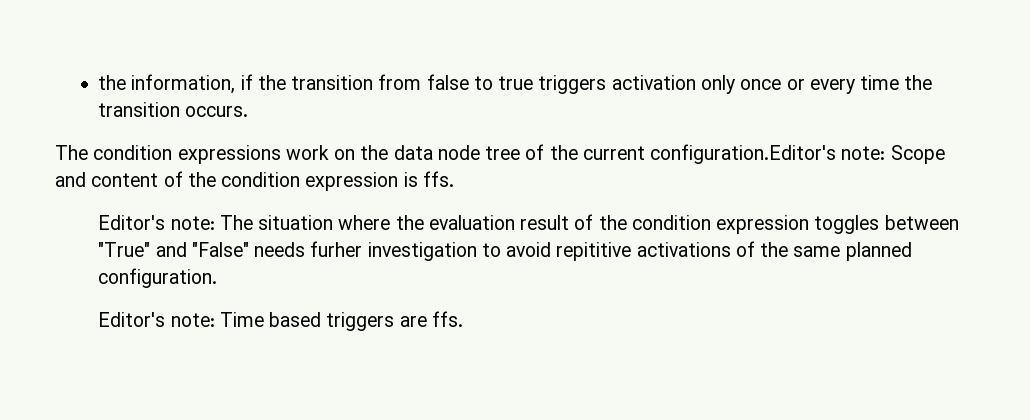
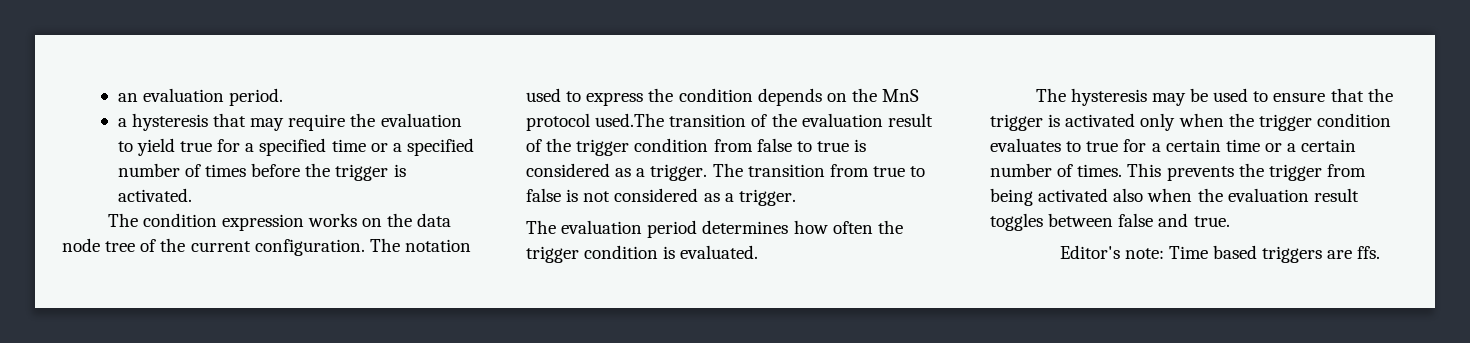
- the information, if the transition from false to true triggers activation only once or every time the transition occurs.
+ an evaluation period.
+ a hysteresis that may require the evaluation to yield true for a specified time or a specified number of times before the trigger is activated.
- The condition expressions work on the data node tree of the current configuration.Editor's note: Scope and content of the condition expression is ffs.
- Editor's note: The situation where the evaluation result of the condition expression toggles between "True" and "False" needs furher investigation to avoid repititive activations of the same planned configuration.
+ The condition expression works on the data node tree of the current configuration. The notation used to express the condition depends on the MnS protocol used.The transition of the evaluation result of the trigger condition from false to true is considered as a trigger. The transition from true to false is not considered as a trigger.
+ The evaluation period determines how often the trigger condition is evaluated.
+ The hysteresis may be used to ensure that the trigger is activated only when the trigger condition evaluates to true for a certain time or a certain number of times. This prevents the trigger from being activated also when the evaluation result toggles between false and true.

